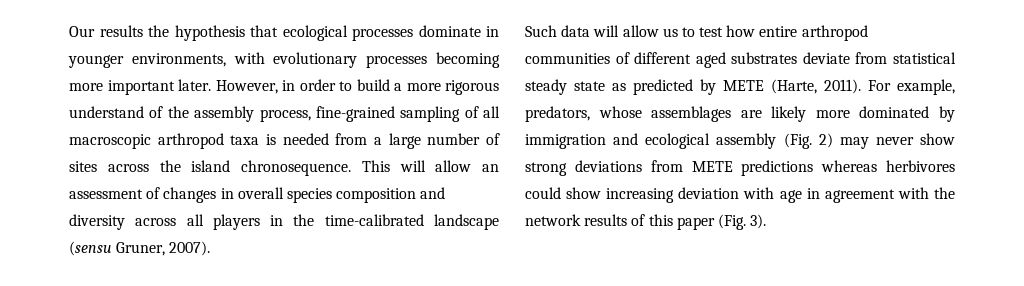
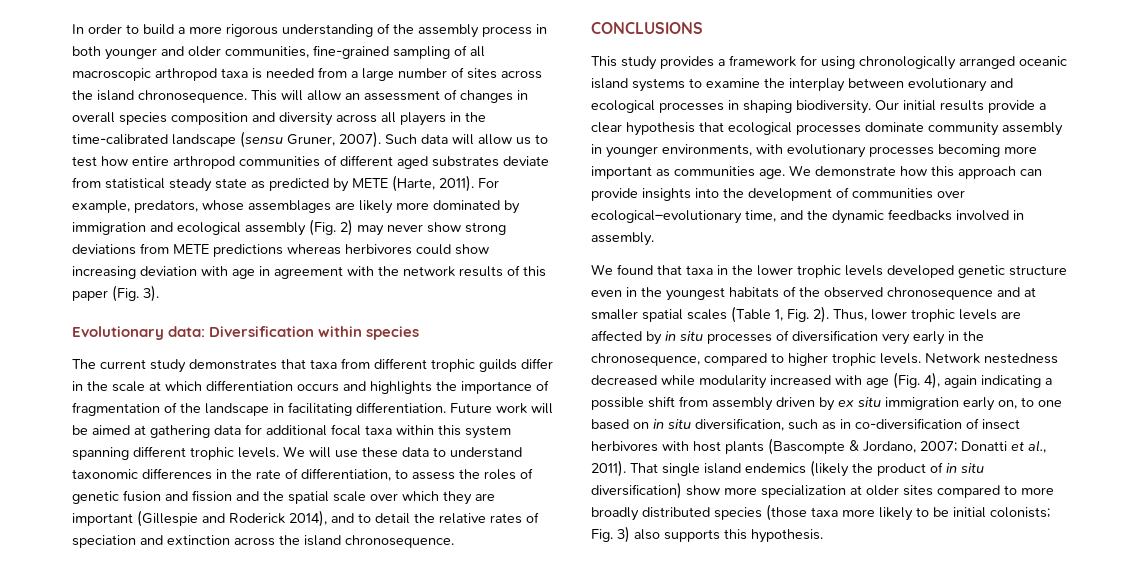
- Our results the hypothesis that ecological processes dominate in younger environments, with evolutionary processes becoming more important later. However, in order to build a more rigorous understand of the assembly process, fine-grained sampling of all macroscopic arthropod taxa is needed from a large number of sites across the island chronosequence.
+ In order to build a more rigorous understanding of the assembly process in both younger and older communities, fine-grained sampling of all macroscopic arthropod taxa is needed from a large number of sites across the island chronosequence.
- This will allow an assessment of changes in overall species composition and diversity across all players in the time-calibrated landscape (sensu Gruner, 2007).
- Such data will allow us to test how entire arthropod communities of different aged substrates deviate from statistical steady state as predicted by METE (Harte, 2011).
+ This will allow an assessment of changes in overall species composition and diversity across all players in the time-calibrated landscape (sensu Gruner, 2007). Such data will allow us to test how entire arthropod communities of different aged substrates deviate from statistical steady state as predicted by METE (Harte, 2011).
+ Evolutionary data: Diversification within species
+ The current study demonstrates that taxa from different trophic guilds differ in the scale at which differentiation occurs and highlights the importance of fragmentation of the landscape in facilitating differentiation. Future work will be aimed at gathering data for additional focal taxa within this system spanning different trophic levels. We will use these data to understand taxonomic differences in the rate of differentiation, to assess the roles of genetic fusion and fission and the spatial scale over which they are important (Gillespie and Roderick 2014), and to detail the relative rates of speciation and extinction across the island chronosequence.
+ CONCLUSIONS
+ This study provides a framework for using chronologically arranged oceanic island systems to examine the interplay between evolutionary and ecological processes in shaping biodiversity. Our initial results provide a clear hypothesis that ecological processes dominate community assembly in younger environments, with evolutionary processes becoming more important as communities age. We demonstrate how this approach can provide insights into the development of communities over ecological–evolutionary time, and the dynamic feedbacks involved in assembly.
+ We found that taxa in the lower trophic levels developed genetic structure even in the youngest habitats of the observed chronosequence and at smaller spatial scales (Table 1, Fig. 2). Thus, lower trophic levels are affected by in situ processes of diversification very early in the chronosequence, compared to higher trophic levels. Network nestedness decreased while modularity increased with age (Fig. 4), again indicating a possible shift from assembly driven by ex situ immigration early on, to one based on in situ diversification, such as in co-diversification of insect herbivores with host plants (Bascompte & Jordano, 2007; Donatti et al., 2011). That single island endemics (likely the product of in situ diversification) show more specialization at older sites compared to more broadly distributed species (those taxa more likely to be initial colonists; Fig. 3) also supports this hypothesis.

